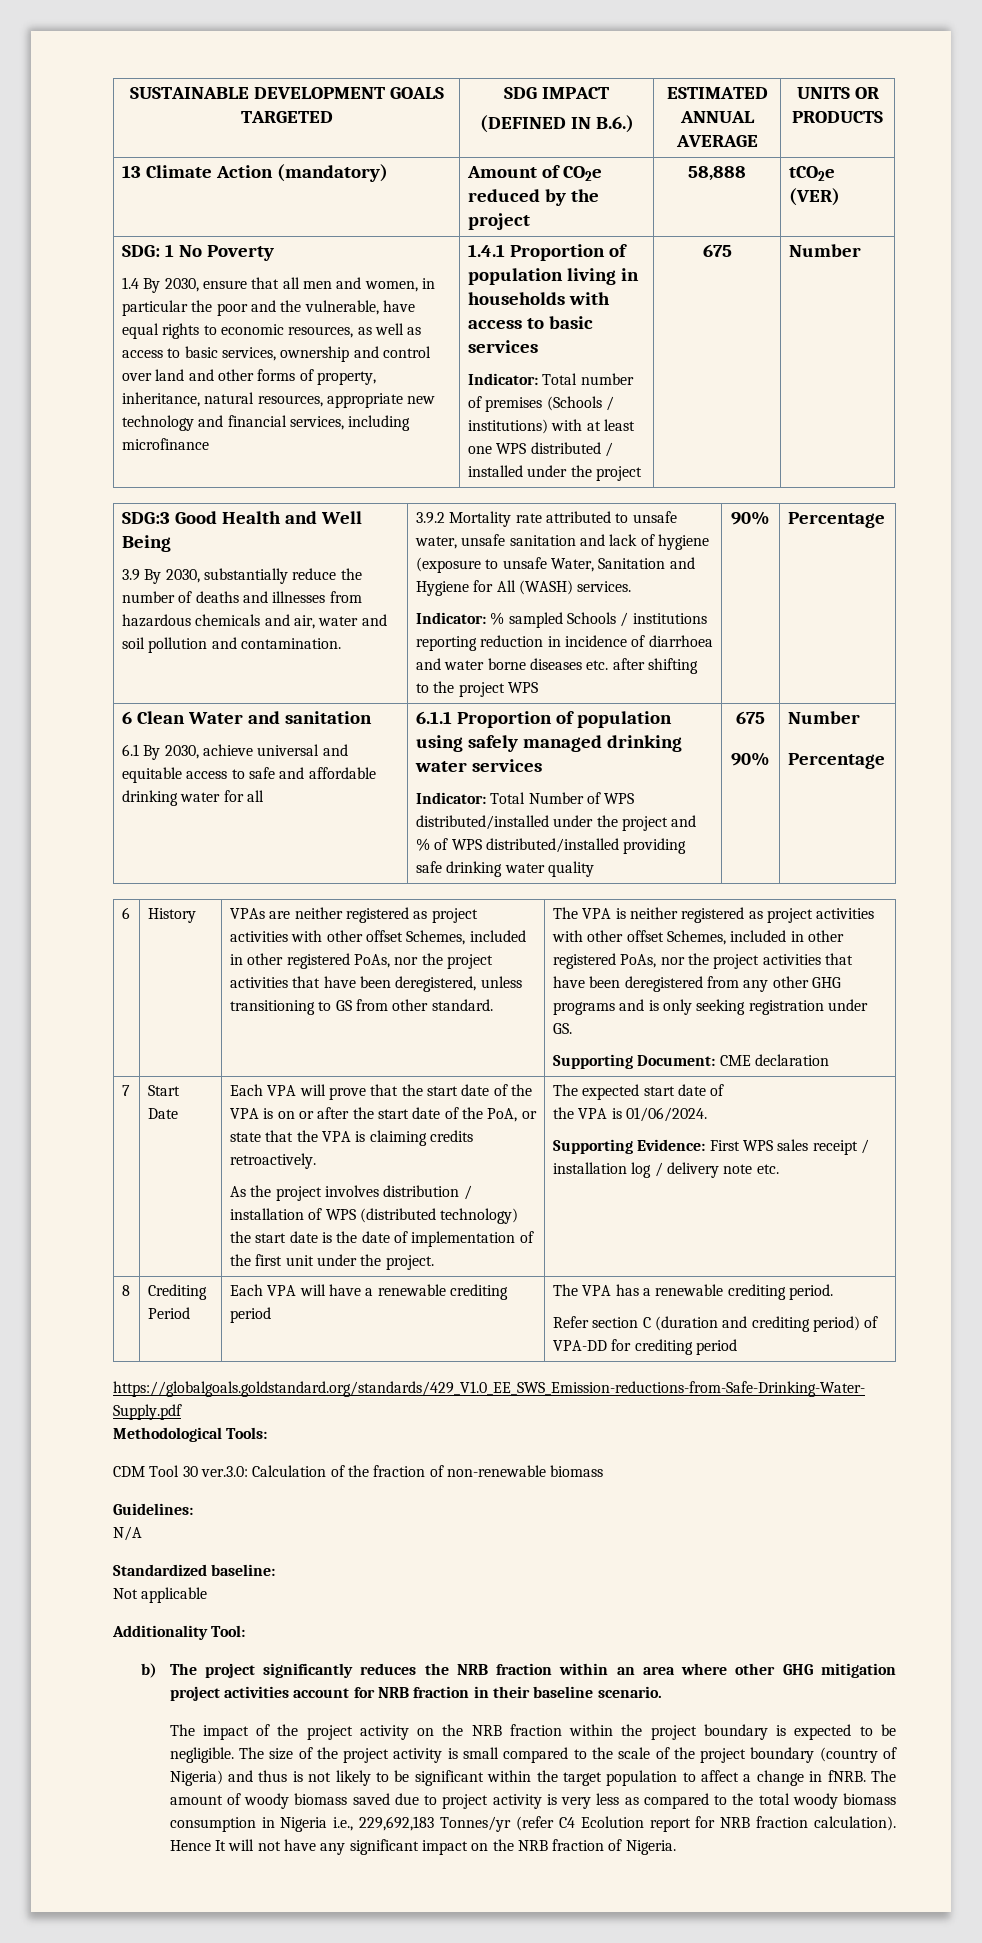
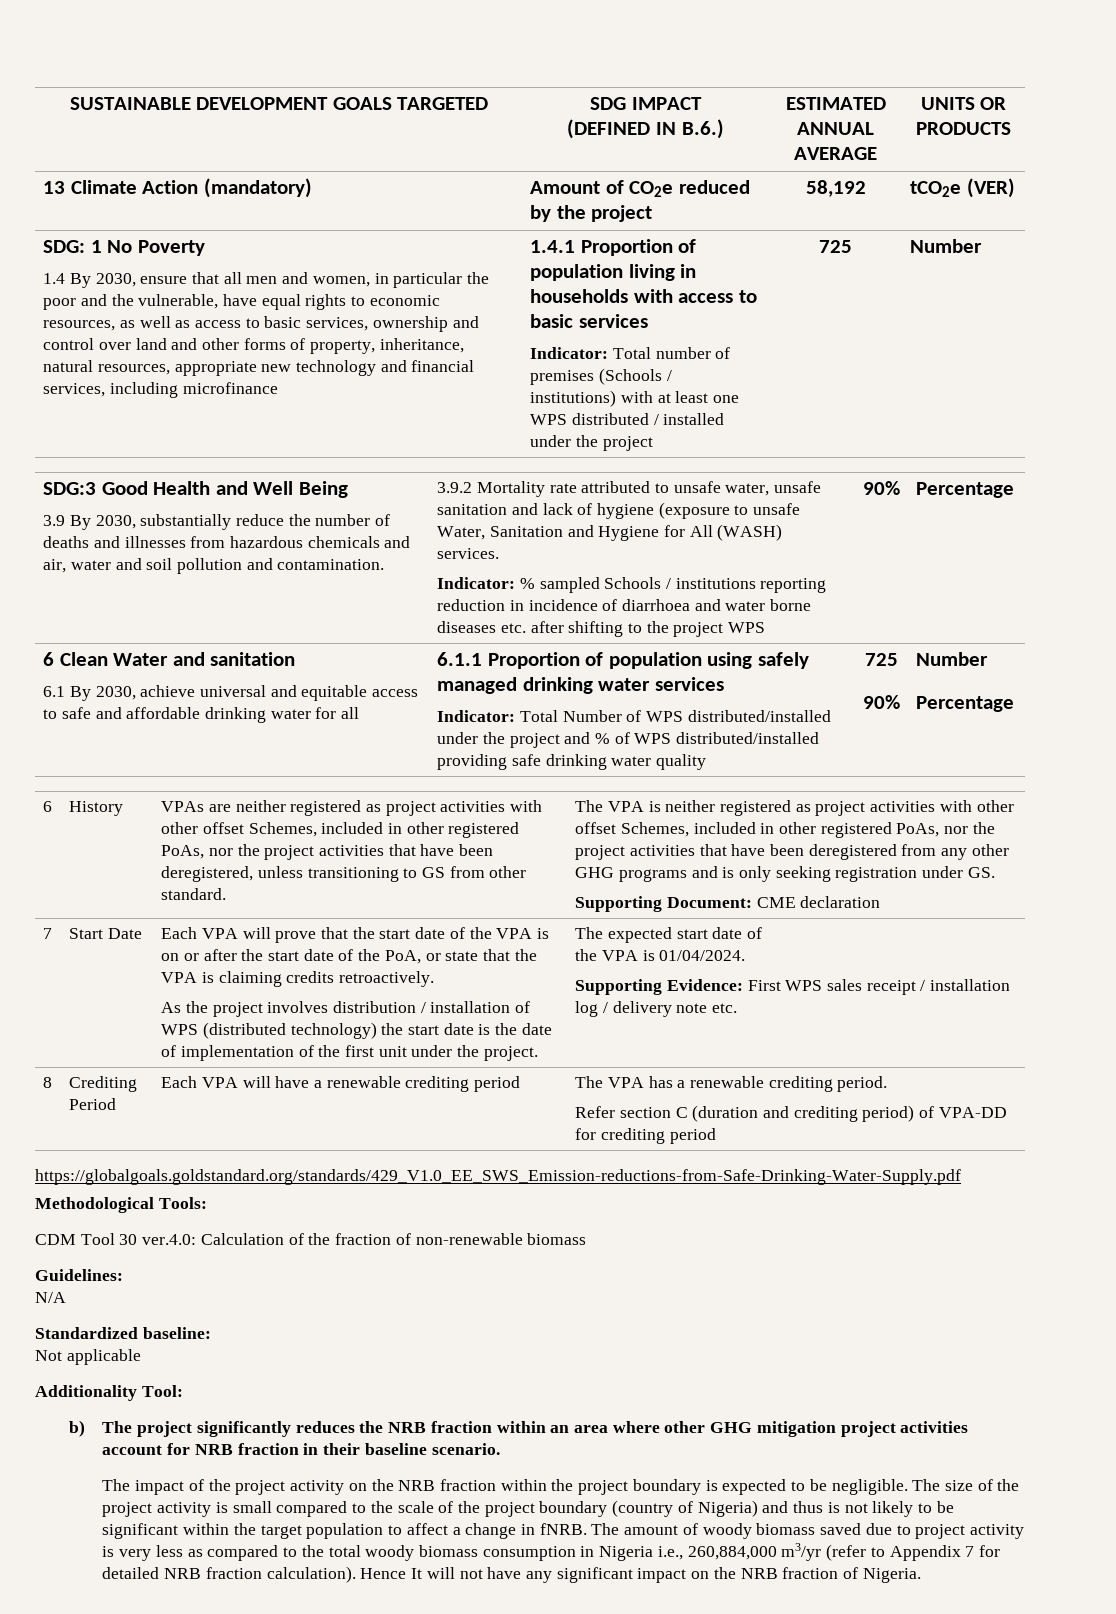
- 13 Climate Action (mandatory) | Amount of CO2e reduced by the project | 58,888 | tCO2e (VER)
+ 13 Climate Action (mandatory) | Amount of CO2e reduced by the project | 58,192 | tCO2e (VER)
- Indicator: Total number of premises (Schools / institutions) with at least one WPS distributed / installed under the project | 675
+ Indicator: Total number of premises (Schools / institutions) with at least one WPS distributed / installed under the project | 725
- Indicator: Total Number of WPS distributed/installed under the project and % of WPS distributed/installed providing safe drinking water quality | 675
+ Indicator: Total Number of WPS distributed/installed under the project and % of WPS distributed/installed providing safe drinking water quality | 725
- the VPA is 01/06/2024.
+ the VPA is 01/04/2024.
- CDM Tool 30 ver.3.0: Calculation of the fraction of non-renewable biomass
+ CDM Tool 30 ver.4.0: Calculation of the fraction of non-renewable biomass
- The amount of woody biomass saved due to project activity is very less as compared to the total woody biomass consumption in Nigeria i.e., 229,692,183 Tonnes/yr (refer C4 Ecolution report for NRB fraction calculation).
+ The amount of woody biomass saved due to project activity is very less as compared to the total woody biomass consumption in Nigeria i.e., 260,884,000 m3/yr (refer to Appendix 7 for detailed NRB fraction calculation).

